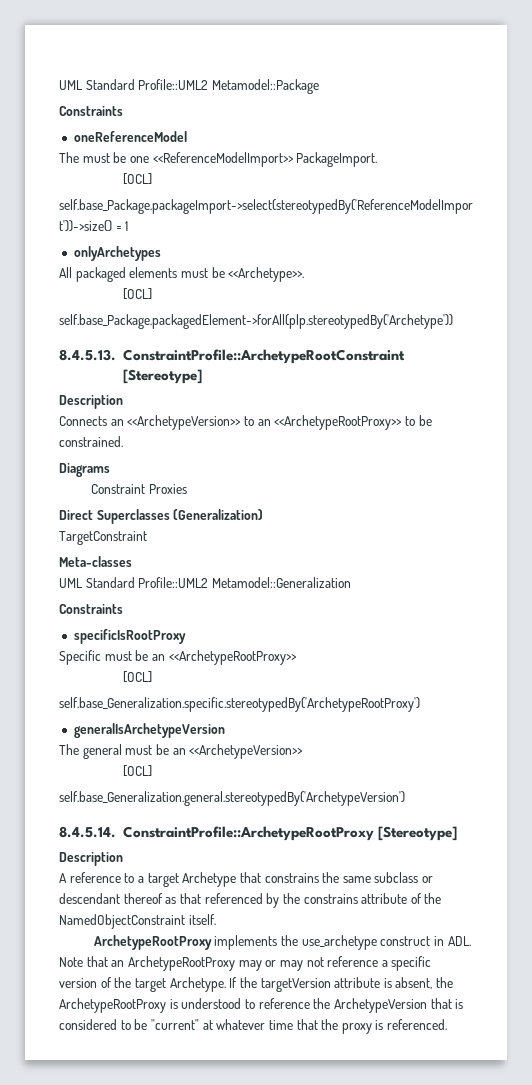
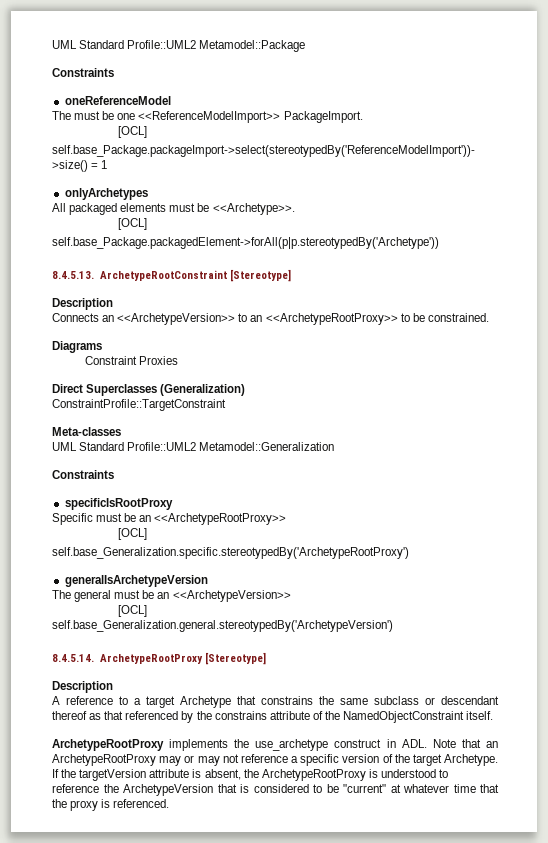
- 8.4.5.13. ConstraintProfile::ArchetypeRootConstraint [Stereotype]
+ 8.4.5.13. ArchetypeRootConstraint [Stereotype]
- TargetConstraint
+ ConstraintProfile::TargetConstraint
- 8.4.5.14. ConstraintProfile::ArchetypeRootProxy [Stereotype]
+ 8.4.5.14. ArchetypeRootProxy [Stereotype]

